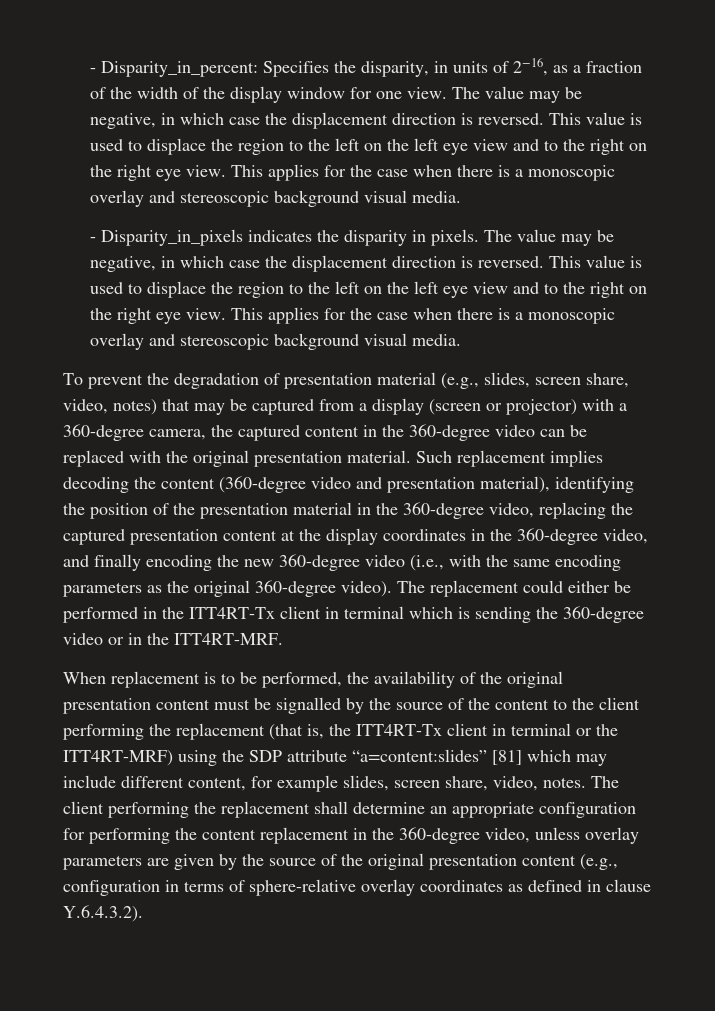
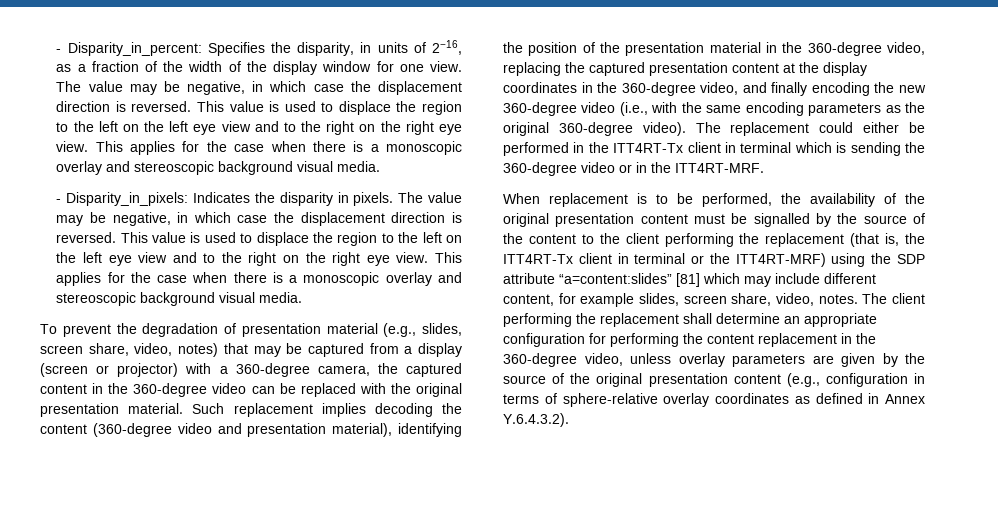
- - Disparity_in_pixels indicates the disparity in pixels.
+ - Disparity_in_pixels: Indicates the disparity in pixels.
- The client performing the replacement shall determine an appropriate configuration for performing the content replacement in the 360-degree video, unless overlay parameters are given by the source of the original presentation content (e.g., configuration in terms of sphere-relative overlay coordinates as defined in clause Y.6.4.3.2).
+ The client performing the replacement shall determine an appropriate configuration for performing the content replacement in the 360-degree video, unless overlay parameters are given by the source of the original presentation content (e.g., configuration in terms of sphere-relative overlay coordinates as defined in Annex Y.6.4.3.2).

